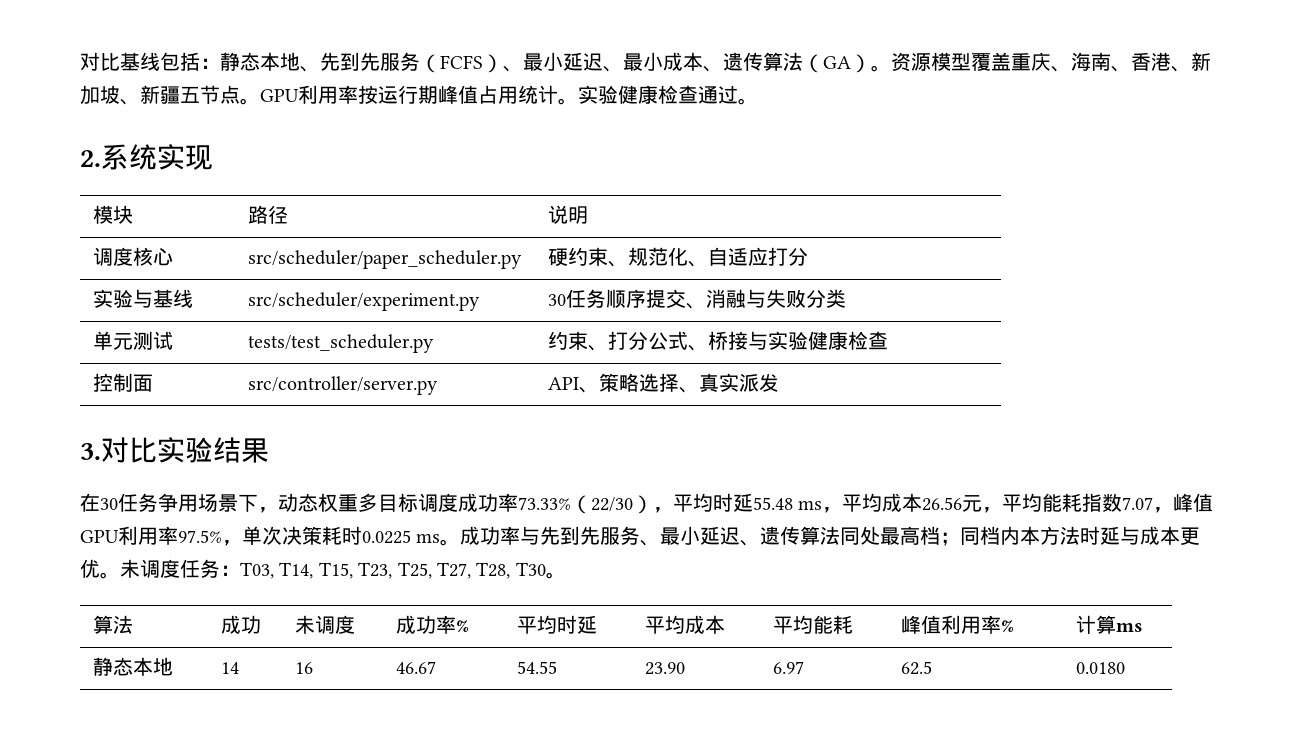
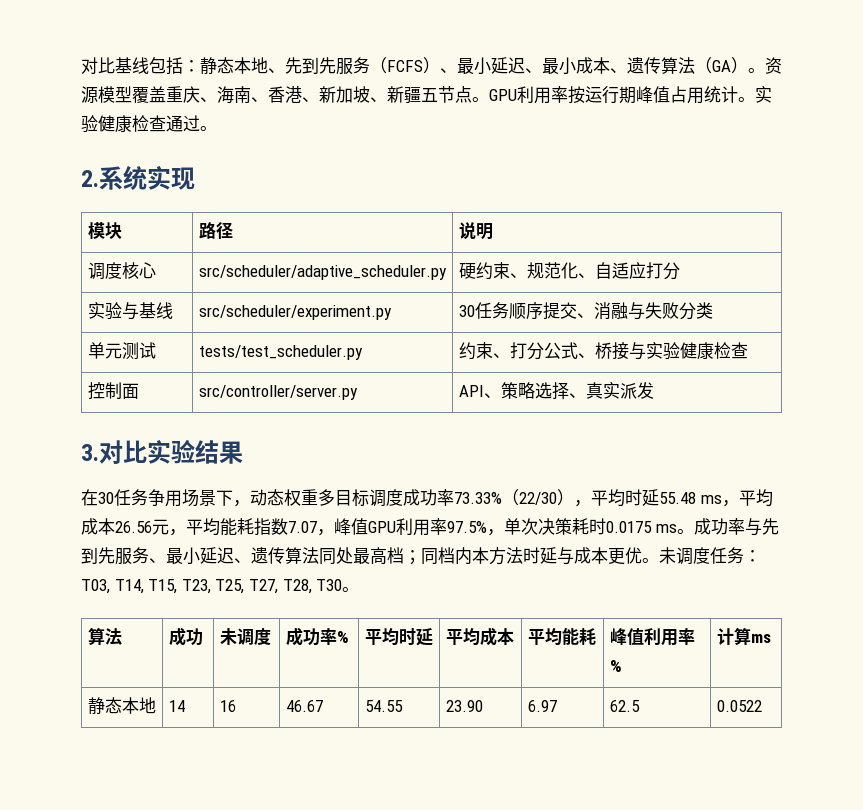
- 调度核心 | src/scheduler/paper_scheduler.py | 硬约束、规范化、自适应打分
+ 调度核心 | src/scheduler/adaptive_scheduler.py | 硬约束、规范化、自适应打分
- 在30任务争用场景下，动态权重多目标调度成功率73.33%（22/30），平均时延55.48 ms，平均成本26.56元，平均能耗指数7.07，峰值GPU利用率97.5%，单次决策耗时0.0225 ms。
+ 在30任务争用场景下，动态权重多目标调度成功率73.33%（22/30），平均时延55.48 ms，平均成本26.56元，平均能耗指数7.07，峰值GPU利用率97.5%，单次决策耗时0.0175 ms。
- 静态本地 | 14 | 16 | 46.67 | 54.55 | 23.90 | 6.97 | 62.5 | 0.0180
+ 静态本地 | 14 | 16 | 46.67 | 54.55 | 23.90 | 6.97 | 62.5 | 0.0522

